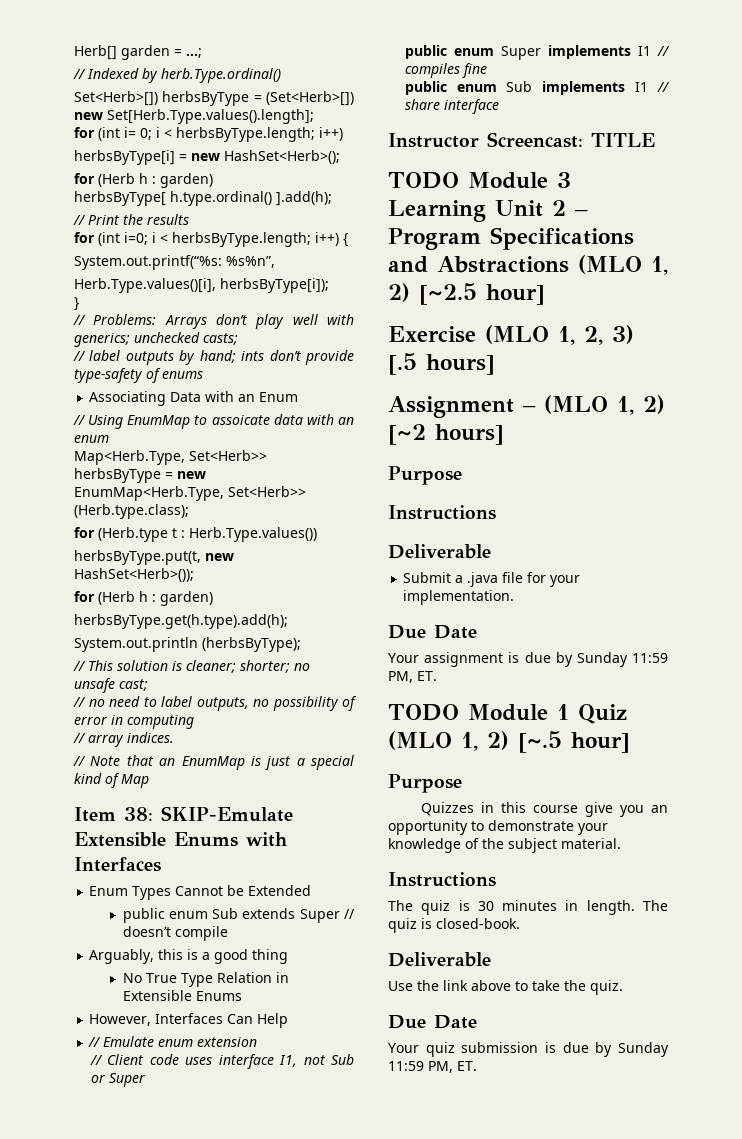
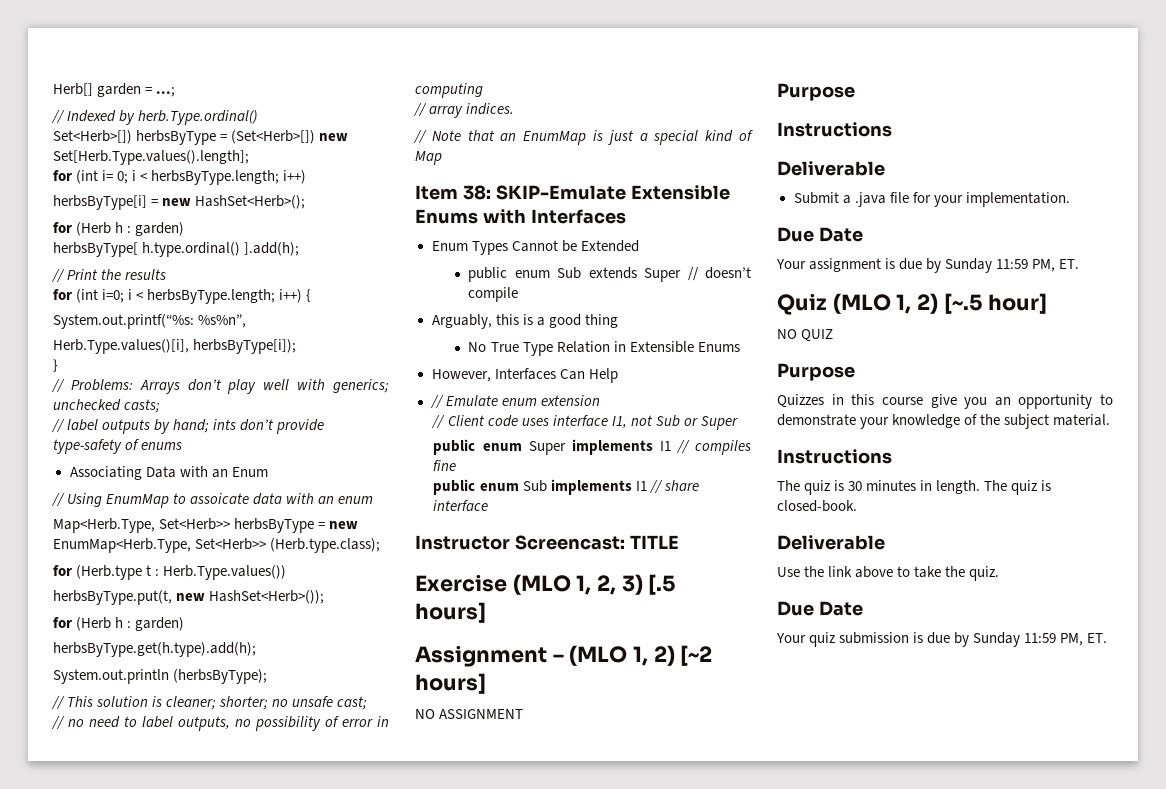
- TODO Module 3 Learning Unit 2 – Program Specifications and Abstractions (MLO 1, 2) [~2.5 hour]
+ NO ASSIGNMENT
- TODO Module 1 Quiz (MLO 1, 2) [~.5 hour]
+ Quiz (MLO 1, 2) [~.5 hour]
+ NO QUIZ

